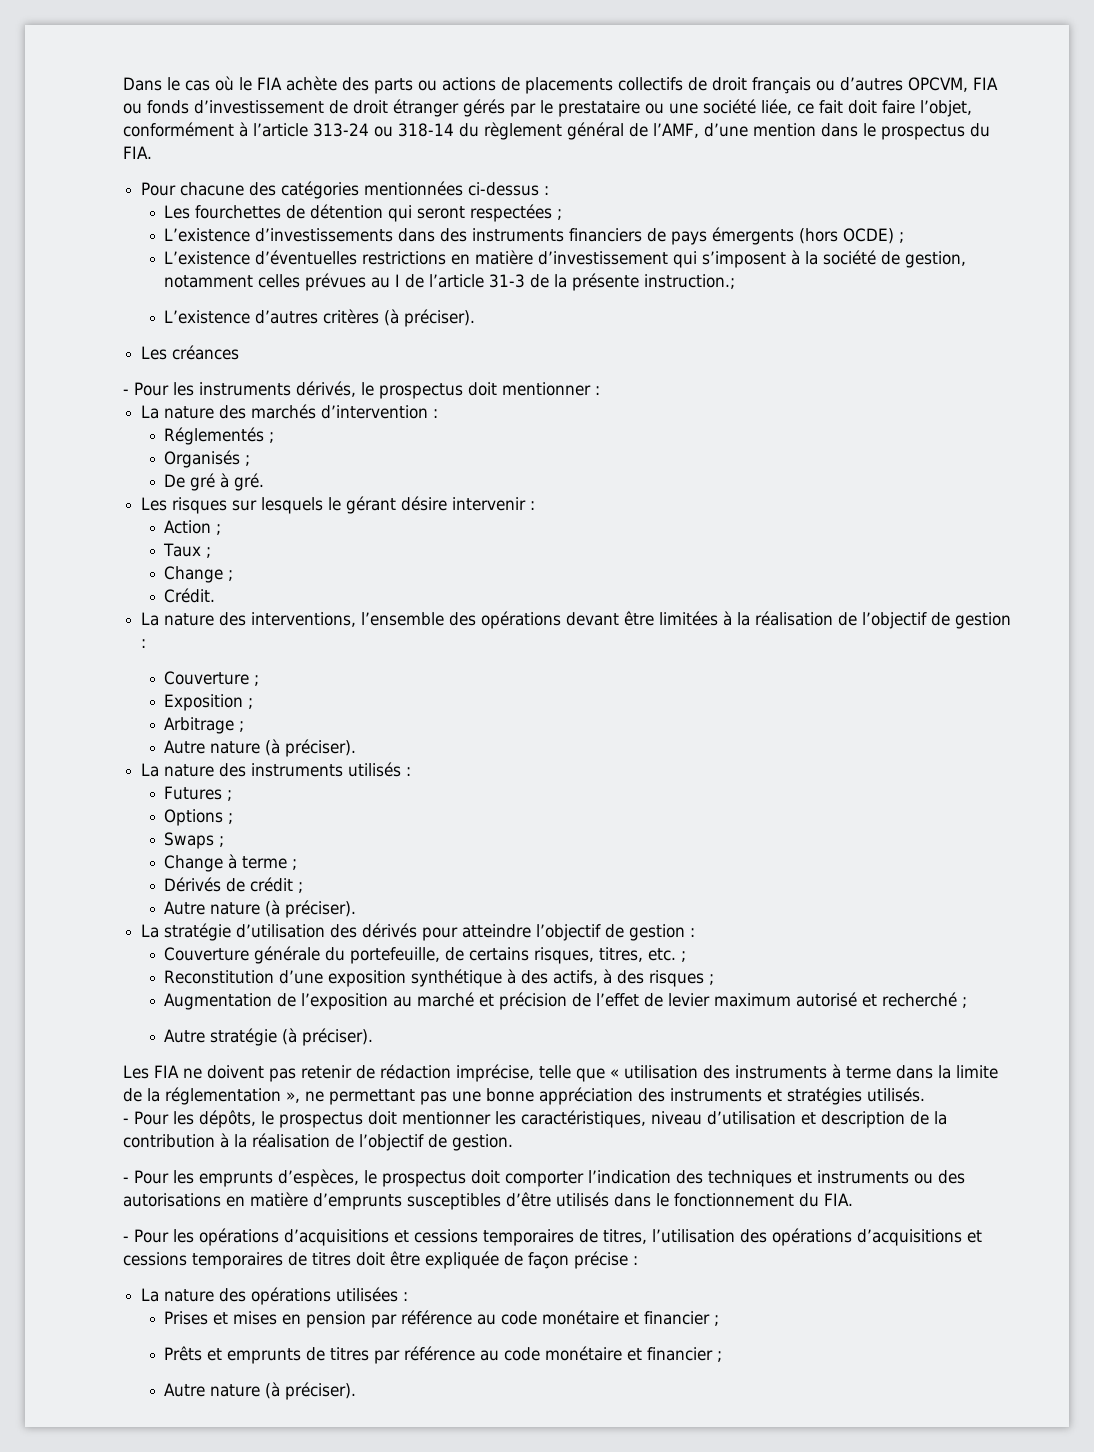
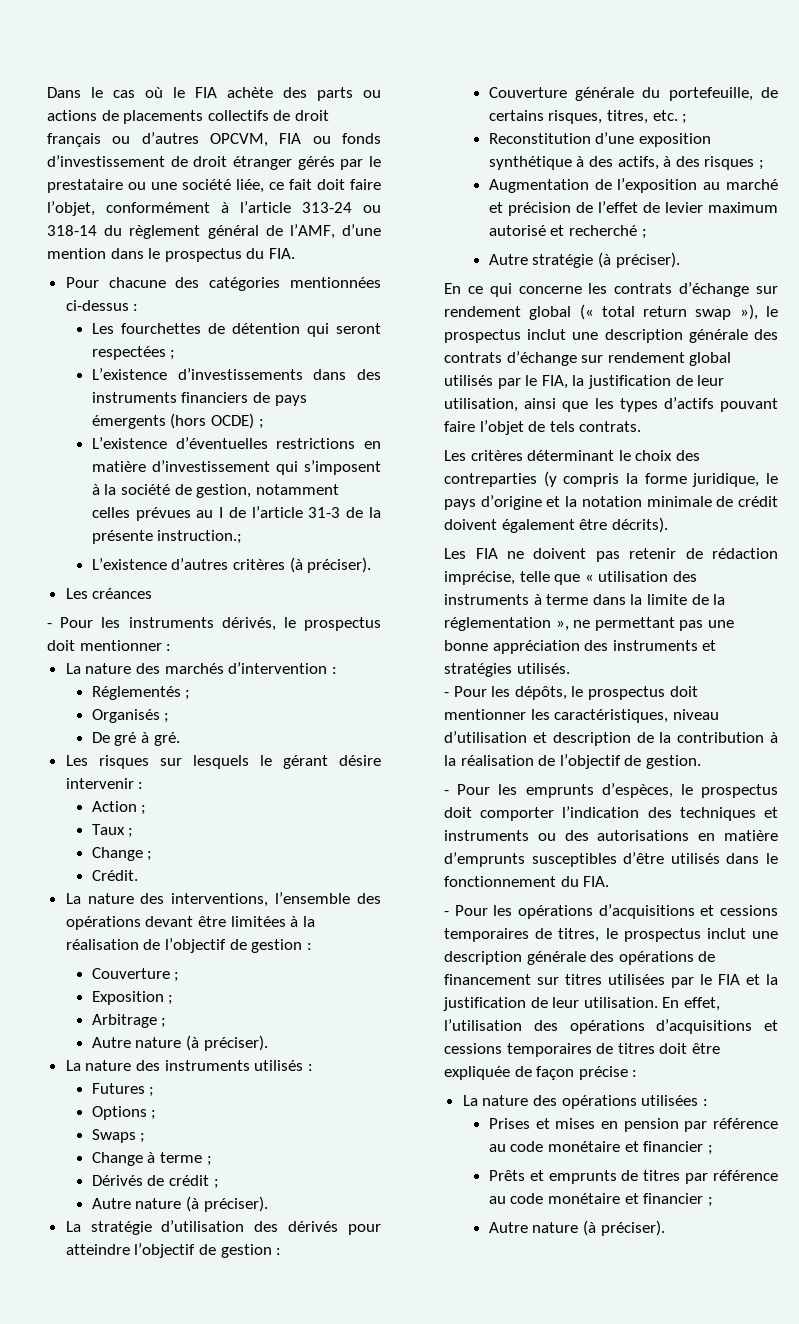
+ En ce qui concerne les contrats d’échange sur rendement global (« total return swap »), le prospectus inclut une description générale des contrats d’échange sur rendement global utilisés par le FIA, la justification de leur utilisation, ainsi que les types d’actifs pouvant faire l’objet de tels contrats.
+ Les critères déterminant le choix des contreparties (y compris la forme juridique, le pays d’origine et la notation minimale de crédit doivent également être décrits).
- - Pour les opérations d’acquisitions et cessions temporaires de titres, l’utilisation des opérations d’acquisitions et cessions temporaires de titres doit être expliquée de façon précise :
+ - Pour les opérations d’acquisitions et cessions temporaires de titres, le prospectus inclut une description générale des opérations de financement sur titres utilisées par le FIA et la justification de leur utilisation. En effet, l’utilisation des opérations d’acquisitions et cessions temporaires de titres doit être expliquée de façon précise :

